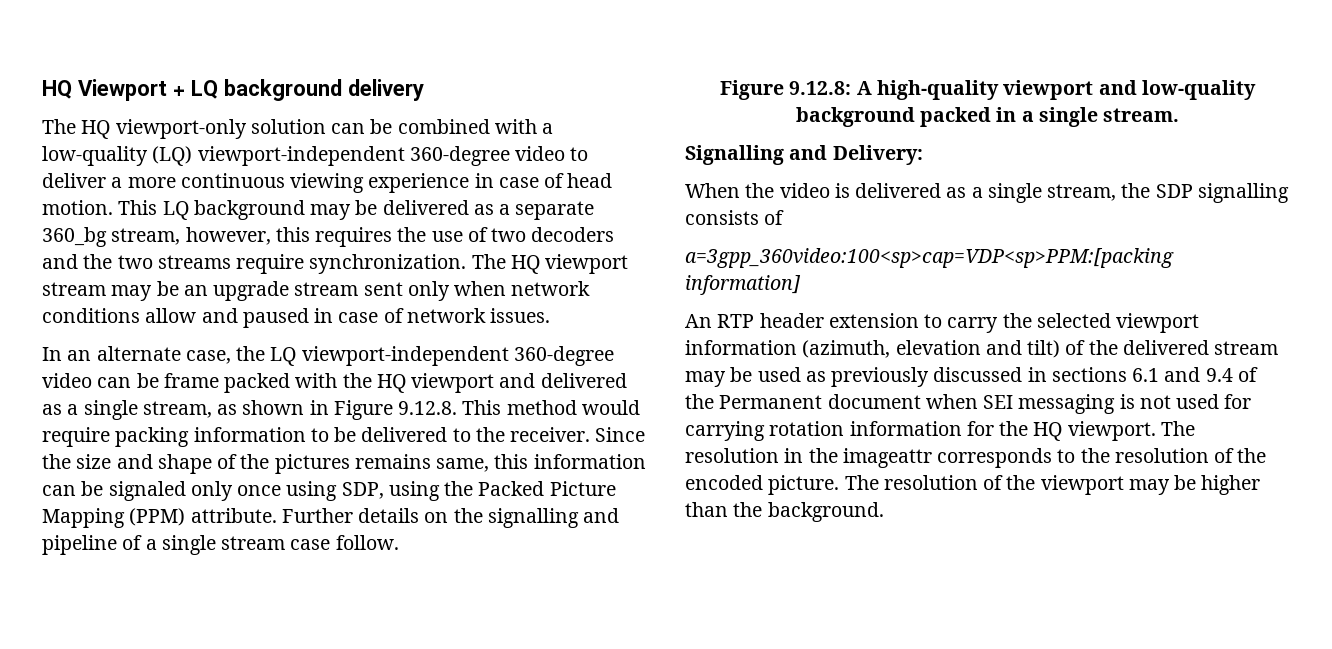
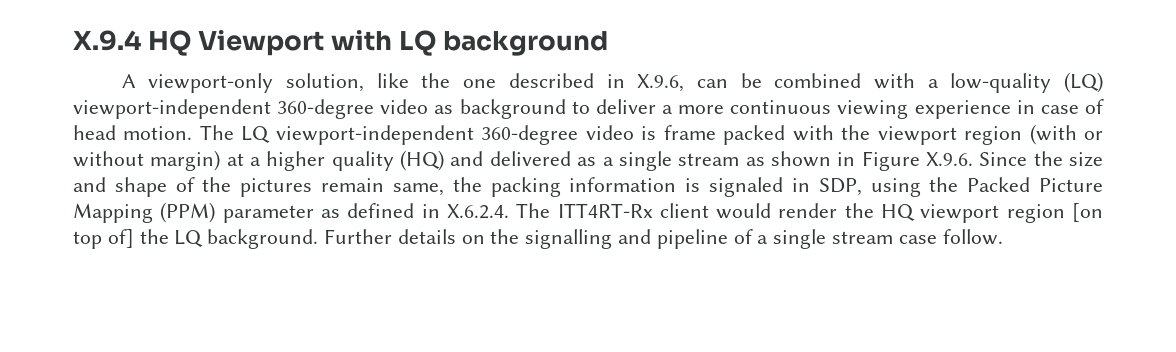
- HQ Viewport + LQ background delivery
- The HQ viewport-only solution can be combined with a low-quality (LQ) viewport-independent 360-degree video to deliver a more continuous viewing experience in case of head motion.
+ X.9.4 HQ Viewport with LQ background
+ A viewport-only solution, like the one described in X.9.6, can be combined with a low-quality (LQ) viewport-independent 360-degree video as background to deliver a more continuous viewing experience in case of head motion.
- This LQ background may be delivered as a separate 360_bg stream, however, this requires the use of two decoders and the two streams require synchronization. The HQ viewport stream may be an upgrade stream sent only when network conditions allow and paused in case of network issues.
- In an alternate case, the LQ viewport-independent 360-degree video can be frame packed with the HQ viewport and delivered as a single stream, as shown in Figure 9.12.8. This method would require packing information to be delivered to the receiver. Since the size and shape of the pictures remains same, this information can be signaled only once using SDP, using the Packed Picture Mapping (PPM) attribute.
+ The LQ viewport-independent 360-degree video is frame packed with the viewport region (with or without margin) at a higher quality (HQ) and delivered as a single stream as shown in Figure X.9.6. Since the size and shape of the pictures remain same, the packing information is signaled in SDP, using the Packed Picture Mapping (PPM) parameter as defined in X.6.2.4. The ITT4RT-Rx client would render the HQ viewport region [on top of] the LQ background.
- Figure 9.12.8: A high-quality viewport and low-quality background packed in a single stream.
- Signalling and Delivery:
- When the video is delivered as a single stream, the SDP signalling consists of
- a=3gpp_360video:100<sp>cap=VDP<sp>PPM:[packing information]
- An RTP header extension to carry the selected viewport information (azimuth, elevation and tilt) of the delivered stream may be used as previously discussed in sections 6.1 and 9.4 of the Permanent document when SEI messaging is not used for carrying rotation information for the HQ viewport. The resolution in the imageattr corresponds to the resolution of the encoded picture. The resolution of the viewport may be higher than the background.

